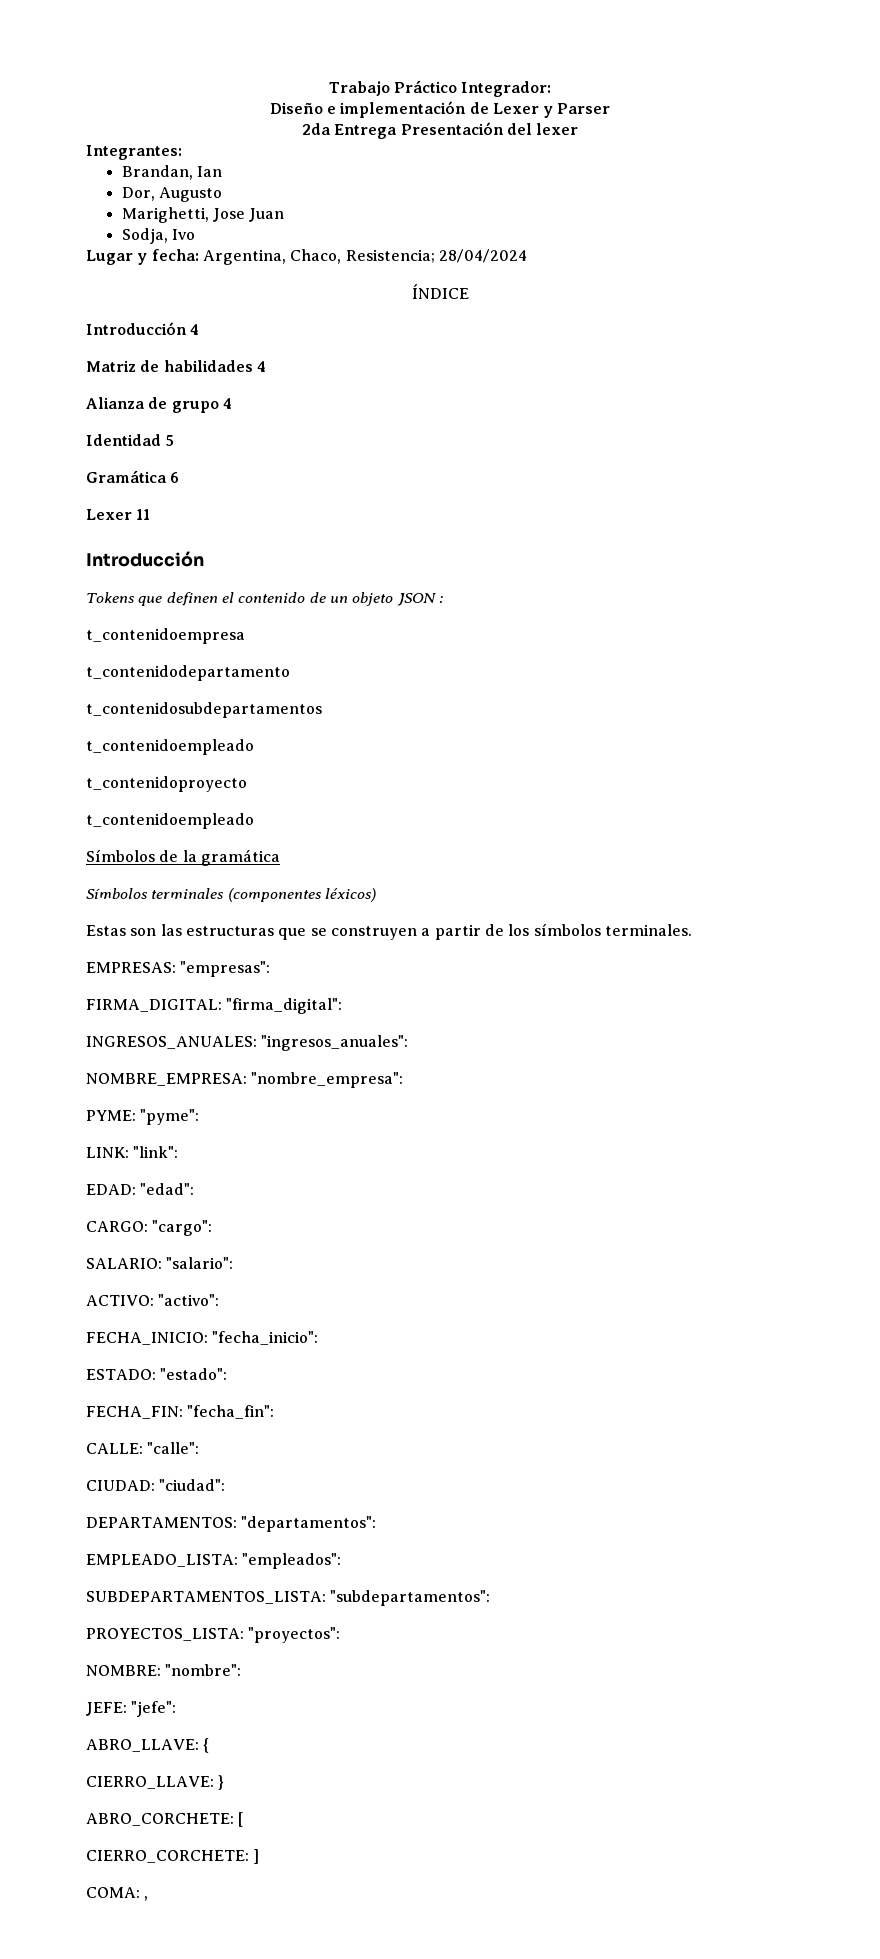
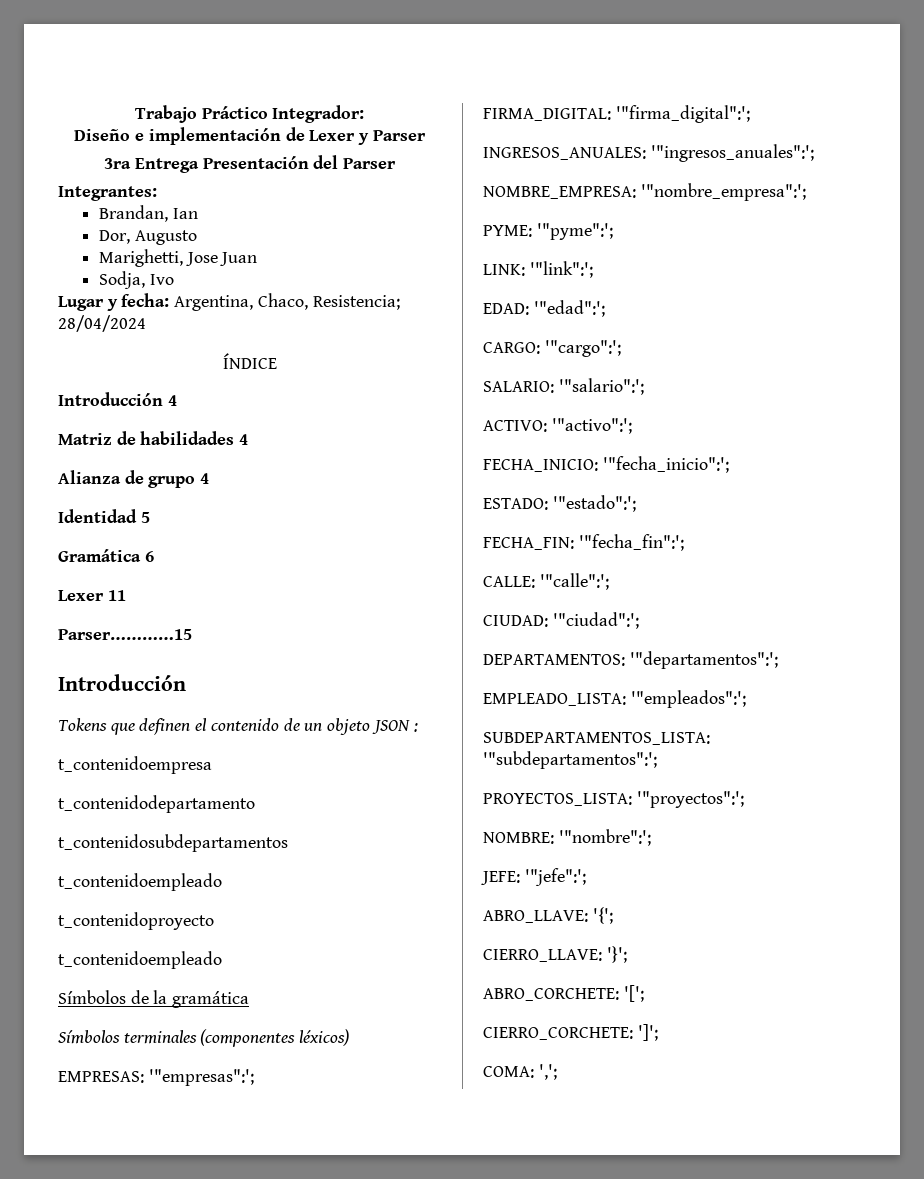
- 2da Entrega Presentación del lexer
+ 3ra Entrega Presentación del Parser
+ Parser…………15
- Estas son las estructuras que se construyen a partir de los símbolos terminales.
- EMPRESAS: "empresas":
+ EMPRESAS: '"empresas":';
- FIRMA_DIGITAL: "firma_digital":
+ FIRMA_DIGITAL: '"firma_digital":';
- INGRESOS_ANUALES: "ingresos_anuales":
+ INGRESOS_ANUALES: '"ingresos_anuales":';
- NOMBRE_EMPRESA: "nombre_empresa":
+ NOMBRE_EMPRESA: '"nombre_empresa":';
- PYME: "pyme":
+ PYME: '"pyme":';
- LINK: "link":
+ LINK: '"link":';
- EDAD: "edad":
+ EDAD: '"edad":';
- CARGO: "cargo":
+ CARGO: '"cargo":';
- SALARIO: "salario":
+ SALARIO: '"salario":';
- ACTIVO: "activo":
+ ACTIVO: '"activo":';
- FECHA_INICIO: "fecha_inicio":
+ FECHA_INICIO: '"fecha_inicio":';
- ESTADO: "estado":
+ ESTADO: '"estado":';
- FECHA_FIN: "fecha_fin":
+ FECHA_FIN: '"fecha_fin":';
- CALLE: "calle":
+ CALLE: '"calle":';
- CIUDAD: "ciudad":
+ CIUDAD: '"ciudad":';
- DEPARTAMENTOS: "departamentos":
+ DEPARTAMENTOS: '"departamentos":';
- EMPLEADO_LISTA: "empleados":
+ EMPLEADO_LISTA: '"empleados":';
- SUBDEPARTAMENTOS_LISTA: "subdepartamentos":
+ SUBDEPARTAMENTOS_LISTA: '"subdepartamentos":';
- PROYECTOS_LISTA: "proyectos":
+ PROYECTOS_LISTA: '"proyectos":';
- NOMBRE: "nombre":
+ NOMBRE: '"nombre":';
- JEFE: "jefe":
+ JEFE: '"jefe":';
- ABRO_LLAVE: {
+ ABRO_LLAVE: '{';
- CIERRO_LLAVE: }
+ CIERRO_LLAVE: '}';
- ABRO_CORCHETE: [
+ ABRO_CORCHETE: '[';
- CIERRO_CORCHETE: ]
+ CIERRO_CORCHETE: ']';
- COMA: ,
+ COMA: ',';

